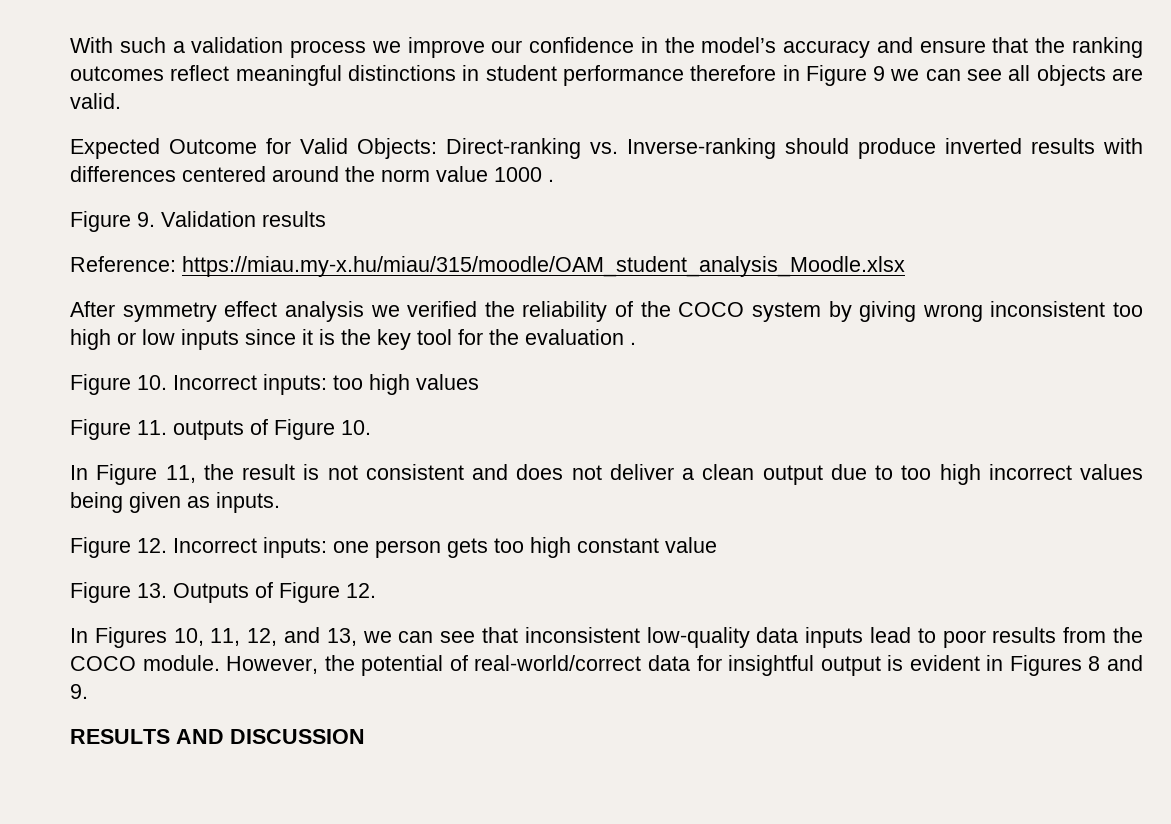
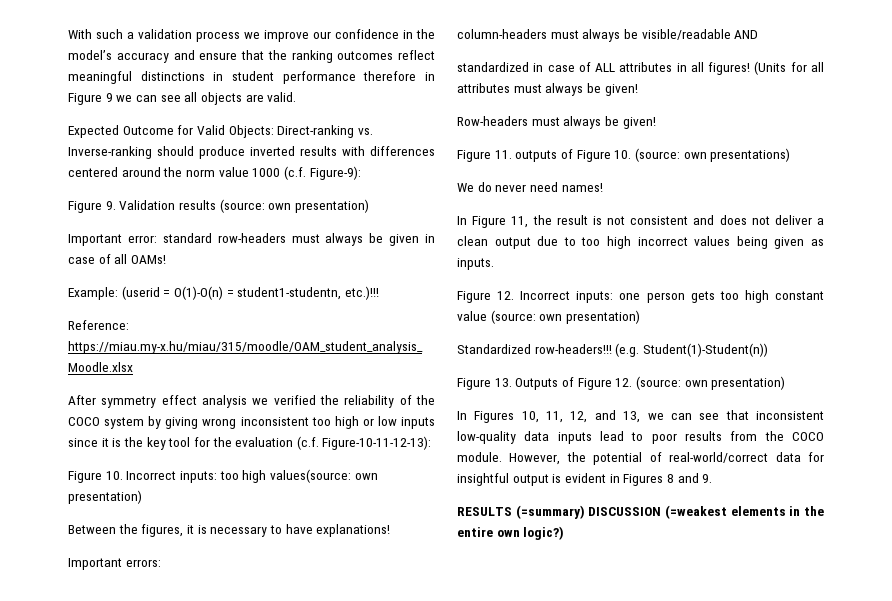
- Expected Outcome for Valid Objects: Direct-ranking vs. Inverse-ranking should produce inverted results with differences centered around the norm value 1000 .
+ Expected Outcome for Valid Objects: Direct-ranking vs. Inverse-ranking should produce inverted results with differences centered around the norm value 1000 (c.f. Figure-9):
- Figure 9. Validation results
+ Figure 9. Validation results (source: own presentation)
+ Important error: standard row-headers must always be given in case of all OAMs!
+ Example: (userid = O(1)-O(n) = student1-studentn, etc.)!!!
- After symmetry effect analysis we verified the reliability of the COCO system by giving wrong inconsistent too high or low inputs since it is the key tool for the evaluation .
+ After symmetry effect analysis we verified the reliability of the COCO system by giving wrong inconsistent too high or low inputs since it is the key tool for the evaluation (c.f. Figure-10-11-12-13):
- Figure 10. Incorrect inputs: too high values
+ Figure 10. Incorrect inputs: too high values(source: own presentation)
+ Between the figures, it is necessary to have explanations!
+ Important errors:
+ column-headers must always be visible/readable AND
+ standardized in case of ALL attributes in all figures! (Units for all attributes must always be given!
+ Row-headers must always be given!
- Figure 11. outputs of Figure 10.
+ Figure 11. outputs of Figure 10. (source: own presentations)
+ We do never need names!
- Figure 12. Incorrect inputs: one person gets too high constant value
+ Figure 12. Incorrect inputs: one person gets too high constant value (source: own presentation)
+ Standardized row-headers!!! (e.g. Student(1)-Student(n))
- Figure 13. Outputs of Figure 12.
+ Figure 13. Outputs of Figure 12. (source: own presentation)
- RESULTS AND DISCUSSION
+ RESULTS (=summary) DISCUSSION (=weakest elements in the entire own logic?)

